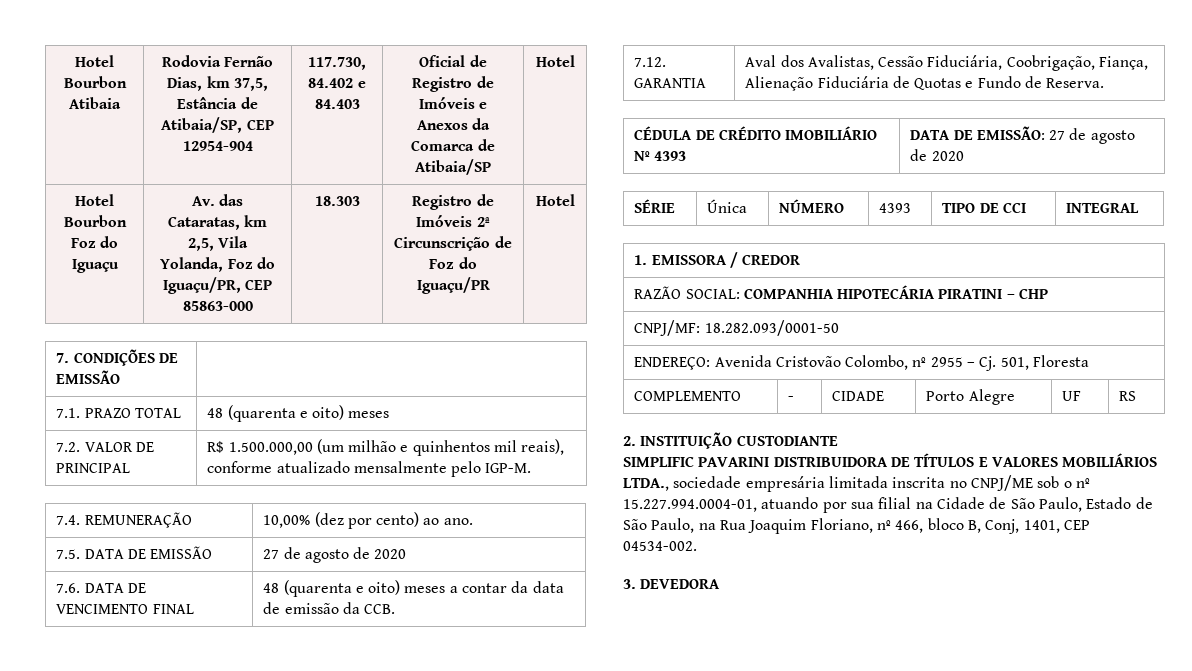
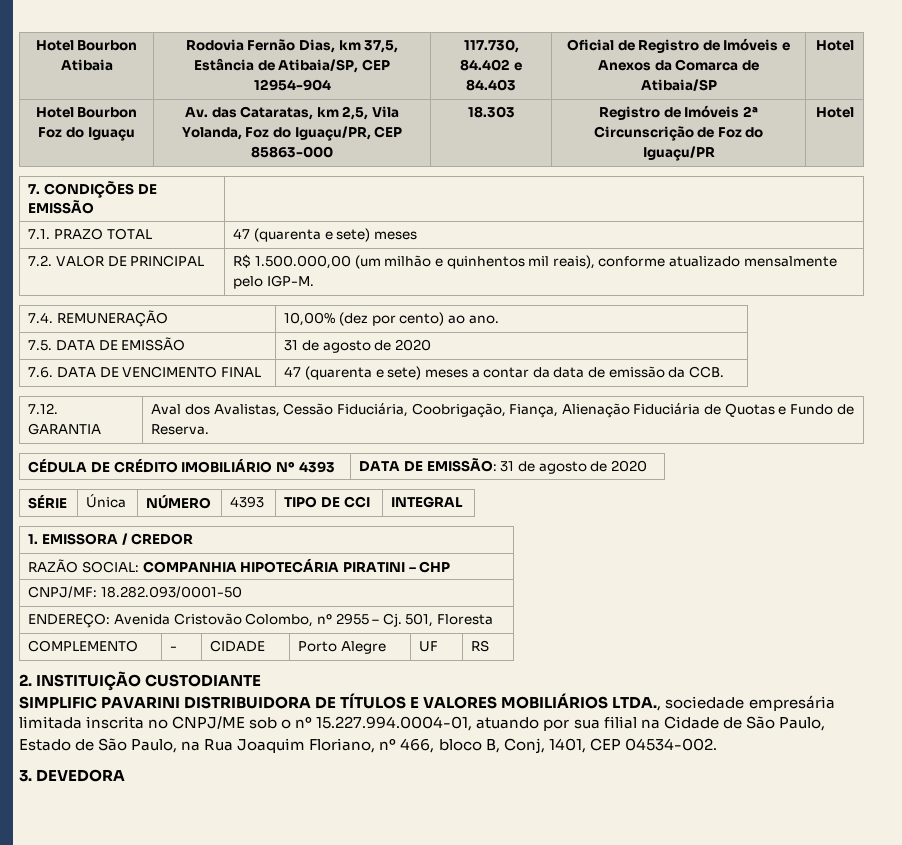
- 7.1. PRAZO TOTAL | 48 (quarenta e oito) meses
+ 7.1. PRAZO TOTAL | 47 (quarenta e sete) meses
- 7.5. DATA DE EMISSÃO | 27 de agosto de 2020
+ 7.5. DATA DE EMISSÃO | 31 de agosto de 2020
- 7.6. DATA DE VENCIMENTO FINAL | 48 (quarenta e oito) meses a contar da data de emissão da CCB.
+ 7.6. DATA DE VENCIMENTO FINAL | 47 (quarenta e sete) meses a contar da data de emissão da CCB.
- CÉDULA DE CRÉDITO IMOBILIÁRIO Nº 4393 | DATA DE EMISSÃO: 27 de agosto de 2020
+ CÉDULA DE CRÉDITO IMOBILIÁRIO Nº 4393 | DATA DE EMISSÃO: 31 de agosto de 2020

